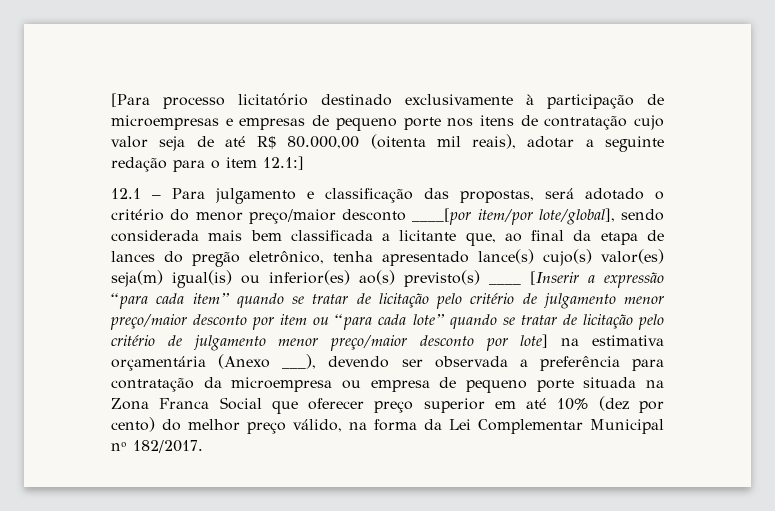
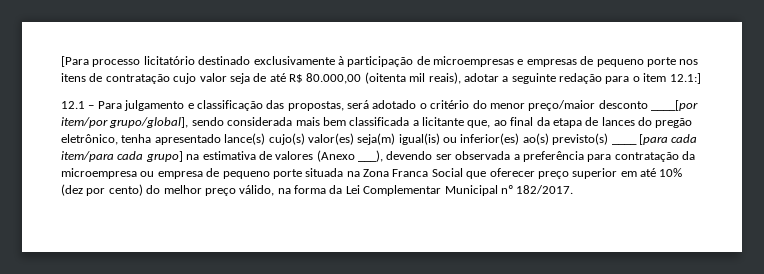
- 12.1 – Para julgamento e classificação das propostas, será adotado o critério do menor preço/maior desconto ____[por item/por lote/global], sendo considerada mais bem classificada a licitante que, ao final da etapa de lances do pregão eletrônico, tenha apresentado lance(s) cujo(s) valor(es) seja(m) igual(is) ou inferior(es) ao(s) previsto(s) ____ [Inserir a expressão “para cada item” quando se tratar de licitação pelo critério de julgamento menor preço/maior desconto por item ou “para cada lote” quando se tratar de licitação pelo critério de julgamento menor preço/maior desconto por lote] na estimativa orçamentária (Anexo ___), devendo ser observada a preferência para contratação da microempresa ou empresa de pequeno porte situada na Zona Franca Social que oferecer preço superior em até 10% (dez por cento) do melhor preço válido, na forma da Lei Complementar Municipal nº 182/2017.
+ 12.1 – Para julgamento e classificação das propostas, será adotado o critério do menor preço/maior desconto ____[por item/por grupo/global], sendo considerada mais bem classificada a licitante que, ao final da etapa de lances do pregão eletrônico, tenha apresentado lance(s) cujo(s) valor(es) seja(m) igual(is) ou inferior(es) ao(s) previsto(s) ____ [para cada item/para cada grupo] na estimativa de valores (Anexo ___), devendo ser observada a preferência para contratação da microempresa ou empresa de pequeno porte situada na Zona Franca Social que oferecer preço superior em até 10% (dez por cento) do melhor preço válido, na forma da Lei Complementar Municipal nº 182/2017.

